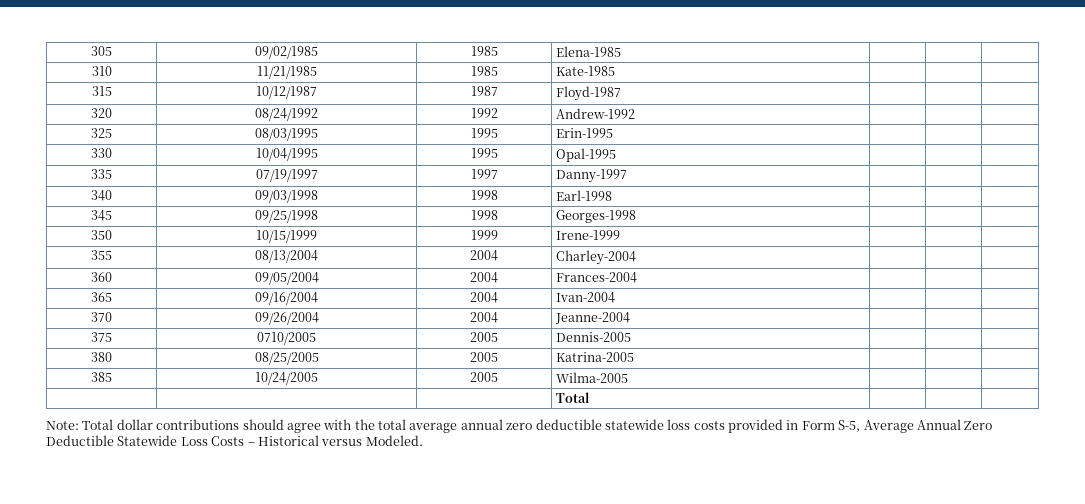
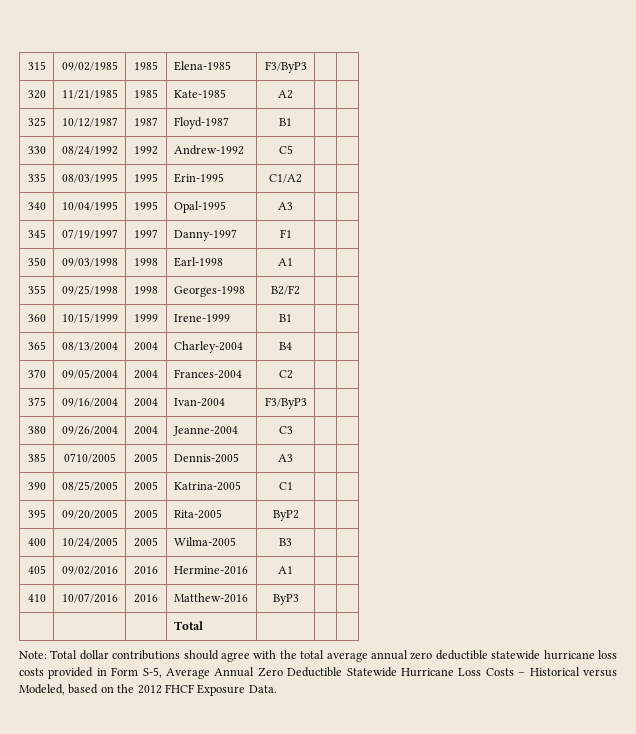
- 305 | 09/02/1985 | 1985 | Elena-1985 | | |
- 310 | 11/21/1985 | 1985 | Kate-1985 | | |
- 315 | 10/12/1987 | 1987 | Floyd-1987 | | |
- 320 | 08/24/1992 | 1992 | Andrew-1992 | | |
- 325 | 08/03/1995 | 1995 | Erin-1995 | | |
- 330 | 10/04/1995 | 1995 | Opal-1995 | | |
- 335 | 07/19/1997 | 1997 | Danny-1997 | | |
- 340 | 09/03/1998 | 1998 | Earl-1998 | | |
- 345 | 09/25/1998 | 1998 | Georges-1998 | | |
- 350 | 10/15/1999 | 1999 | Irene-1999 | | |
- 355 | 08/13/2004 | 2004 | Charley-2004 | | |
- 360 | 09/05/2004 | 2004 | Frances-2004 | | |
- 365 | 09/16/2004 | 2004 | Ivan-2004 | | |
- 370 | 09/26/2004 | 2004 | Jeanne-2004 | | |
- 375 | 0710/2005 | 2005 | Dennis-2005 | | |
- 380 | 08/25/2005 | 2005 | Katrina-2005 | | |
- 385 | 10/24/2005 | 2005 | Wilma-2005 | | |
+ 315 | 09/02/1985 | 1985 | Elena-1985 | F3/ByP3 | |
+ 320 | 11/21/1985 | 1985 | Kate-1985 | A2 | |
+ 325 | 10/12/1987 | 1987 | Floyd-1987 | B1 | |
+ 330 | 08/24/1992 | 1992 | Andrew-1992 | C5 | |
+ 335 | 08/03/1995 | 1995 | Erin-1995 | C1/A2 | |
+ 340 | 10/04/1995 | 1995 | Opal-1995 | A3 | |
+ 345 | 07/19/1997 | 1997 | Danny-1997 | F1 | |
+ 350 | 09/03/1998 | 1998 | Earl-1998 | A1 | |
+ 355 | 09/25/1998 | 1998 | Georges-1998 | B2/F2 | |
+ 360 | 10/15/1999 | 1999 | Irene-1999 | B1 | |
+ 365 | 08/13/2004 | 2004 | Charley-2004 | B4 | |
+ 370 | 09/05/2004 | 2004 | Frances-2004 | C2 | |
+ 375 | 09/16/2004 | 2004 | Ivan-2004 | F3/ByP3 | |
+ 380 | 09/26/2004 | 2004 | Jeanne-2004 | C3 | |
+ 385 | 0710/2005 | 2005 | Dennis-2005 | A3 | |
+ 390 | 08/25/2005 | 2005 | Katrina-2005 | C1 | |
+ 395 | 09/20/2005 | 2005 | Rita-2005 | ByP2 | |
+ 400 | 10/24/2005 | 2005 | Wilma-2005 | B3 | |
+ 405 | 09/02/2016 | 2016 | Hermine-2016 | A1 | |
+ 410 | 10/07/2016 | 2016 | Matthew-2016 | ByP3 | |
- Note: Total dollar contributions should agree with the total average annual zero deductible statewide loss costs provided in Form S-5, Average Annual Zero Deductible Statewide Loss Costs – Historical versus Modeled.
+ Note: Total dollar contributions should agree with the total average annual zero deductible statewide hurricane loss costs provided in Form S-5, Average Annual Zero Deductible Statewide Hurricane Loss Costs – Historical versus Modeled, based on the 2012 FHCF Exposure Data.

